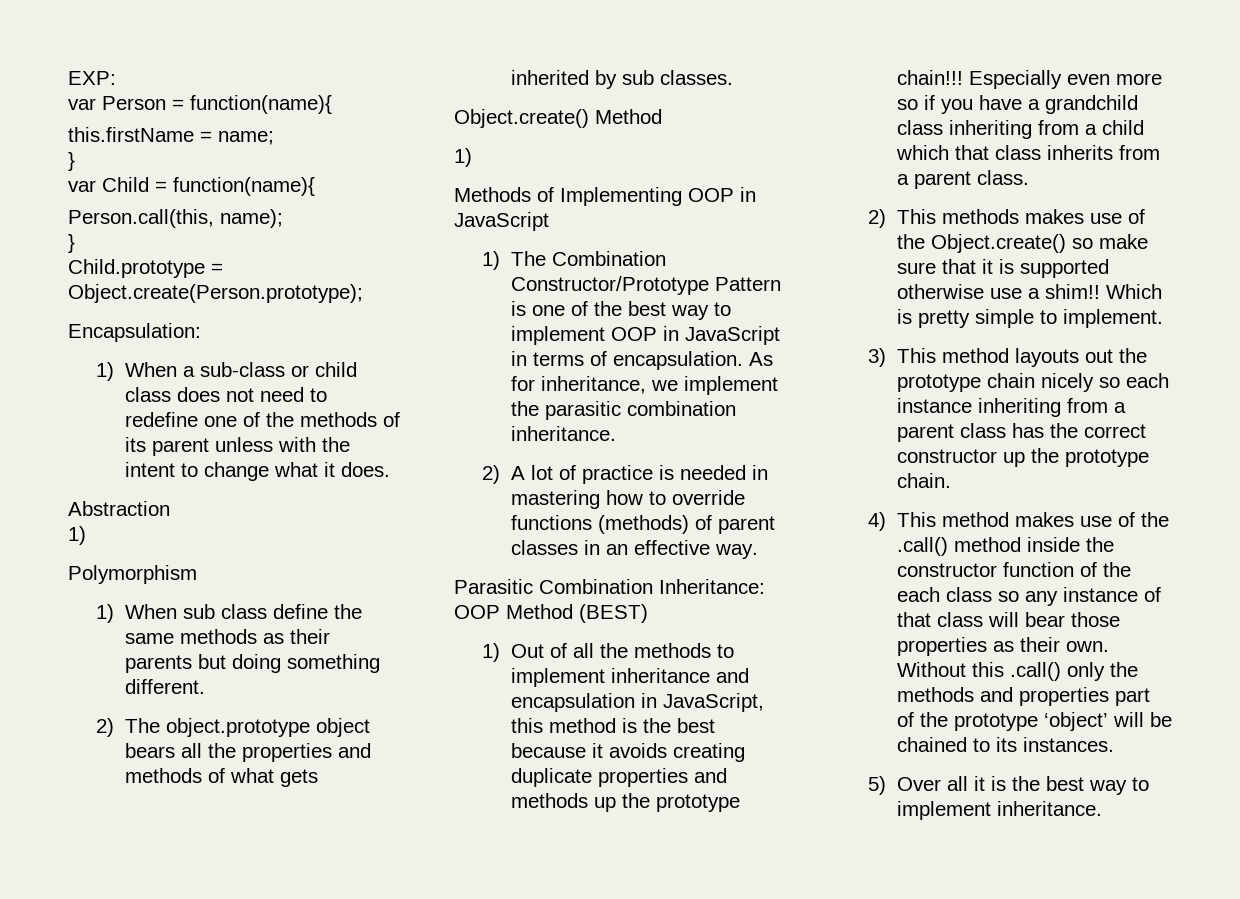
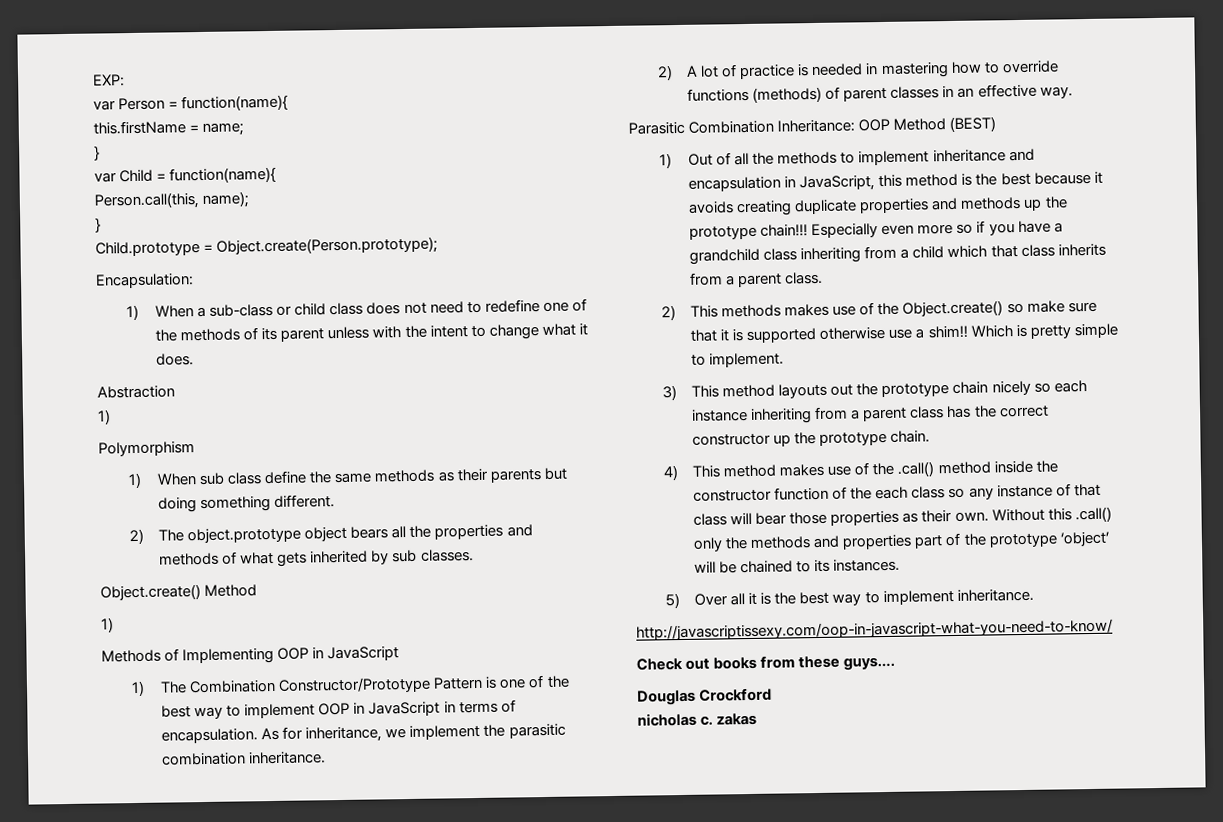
+ http://javascriptissexy.com/oop-in-javascript-what-you-need-to-know/
+ Check out books from these guys….
+ Douglas Crockford
+ nicholas c. zakas

